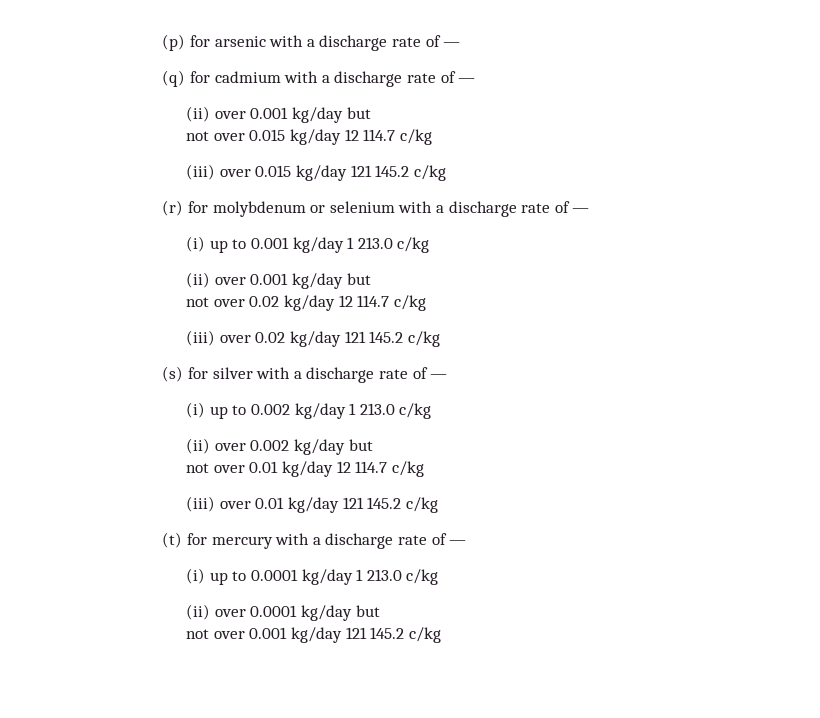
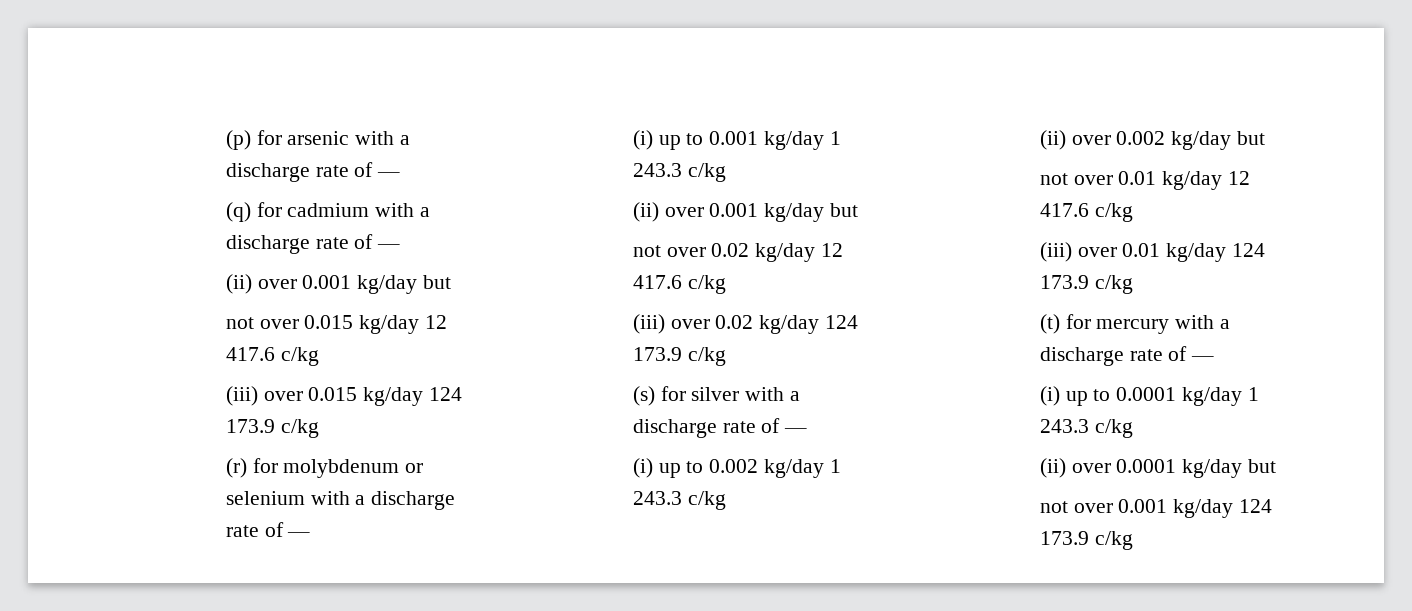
- not over 0.015 kg/day 12 114.7 c/kg
+ not over 0.015 kg/day 12 417.6 c/kg
- (iii) over 0.015 kg/day 121 145.2 c/kg
+ (iii) over 0.015 kg/day 124 173.9 c/kg
- (i) up to 0.001 kg/day 1 213.0 c/kg
+ (i) up to 0.001 kg/day 1 243.3 c/kg
- not over 0.02 kg/day 12 114.7 c/kg
+ not over 0.02 kg/day 12 417.6 c/kg
- (iii) over 0.02 kg/day 121 145.2 c/kg
+ (iii) over 0.02 kg/day 124 173.9 c/kg
- (i) up to 0.002 kg/day 1 213.0 c/kg
+ (i) up to 0.002 kg/day 1 243.3 c/kg
- not over 0.01 kg/day 12 114.7 c/kg
+ not over 0.01 kg/day 12 417.6 c/kg
- (iii) over 0.01 kg/day 121 145.2 c/kg
+ (iii) over 0.01 kg/day 124 173.9 c/kg
- (i) up to 0.0001 kg/day 1 213.0 c/kg
+ (i) up to 0.0001 kg/day 1 243.3 c/kg
- not over 0.001 kg/day 121 145.2 c/kg
+ not over 0.001 kg/day 124 173.9 c/kg

